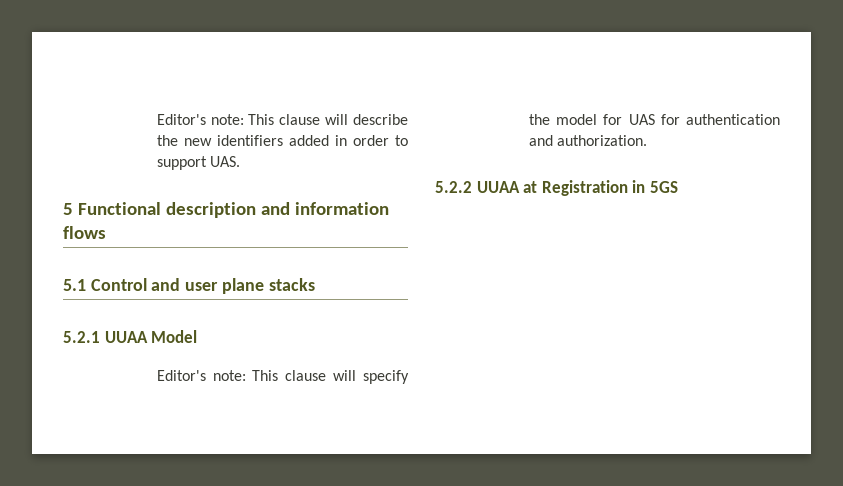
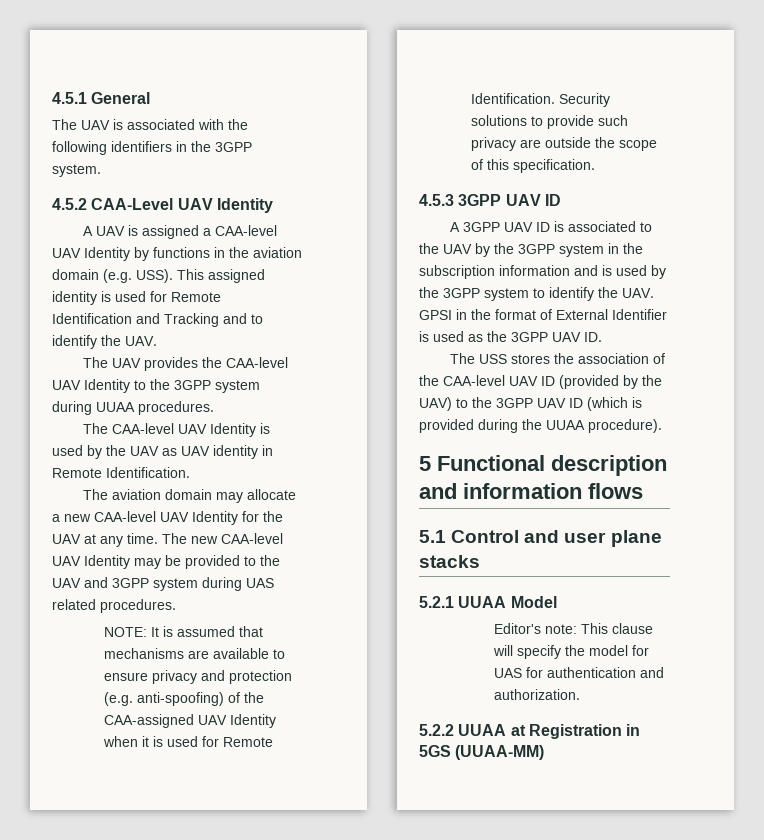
- Editor's note: This clause will describe the new identifiers added in order to support UAS.
+ 4.5.1 General
+ The UAV is associated with the following identifiers in the 3GPP system.
+ 4.5.2 CAA-Level UAV Identity
+ A UAV is assigned a CAA-level UAV Identity by functions in the aviation domain (e.g. USS). This assigned identity is used for Remote Identification and Tracking and to identify the UAV.
+ The UAV provides the CAA-level UAV Identity to the 3GPP system during UUAA procedures.
+ The CAA-level UAV Identity is used by the UAV as UAV identity in Remote Identification.
+ The aviation domain may allocate a new CAA-level UAV Identity for the UAV at any time. The new CAA-level UAV Identity may be provided to the UAV and 3GPP system during UAS related procedures.
+ NOTE: It is assumed that mechanisms are available to ensure privacy and protection (e.g. anti-spoofing) of the CAA-assigned UAV Identity when it is used for Remote Identification. Security solutions to provide such privacy are outside the scope of this specification.
+ 4.5.3 3GPP UAV ID
+ A 3GPP UAV ID is associated to the UAV by the 3GPP system in the subscription information and is used by the 3GPP system to identify the UAV. GPSI in the format of External Identifier is used as the 3GPP UAV ID.
+ The USS stores the association of the CAA-level UAV ID (provided by the UAV) to the 3GPP UAV ID (which is provided during the UUAA procedure).
- 5.2.2 UUAA at Registration in 5GS
+ 5.2.2 UUAA at Registration in 5GS (UUAA-MM)

